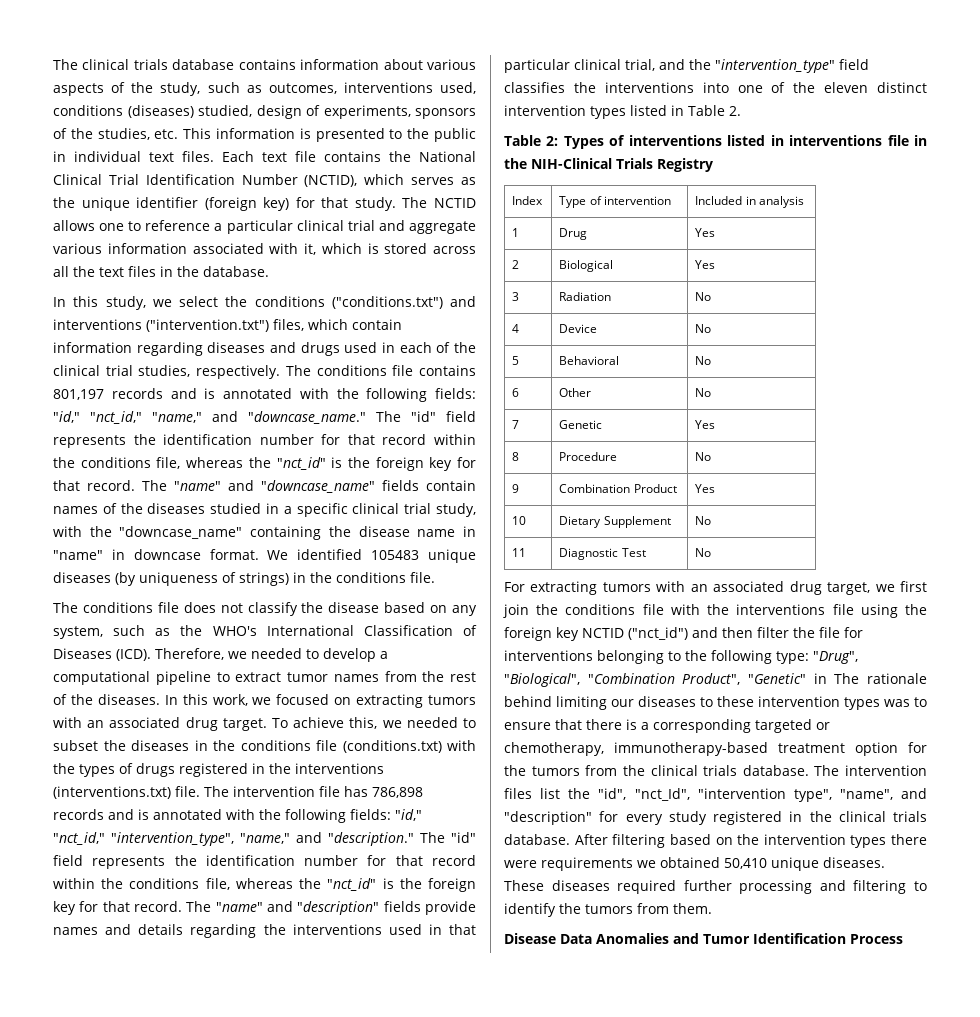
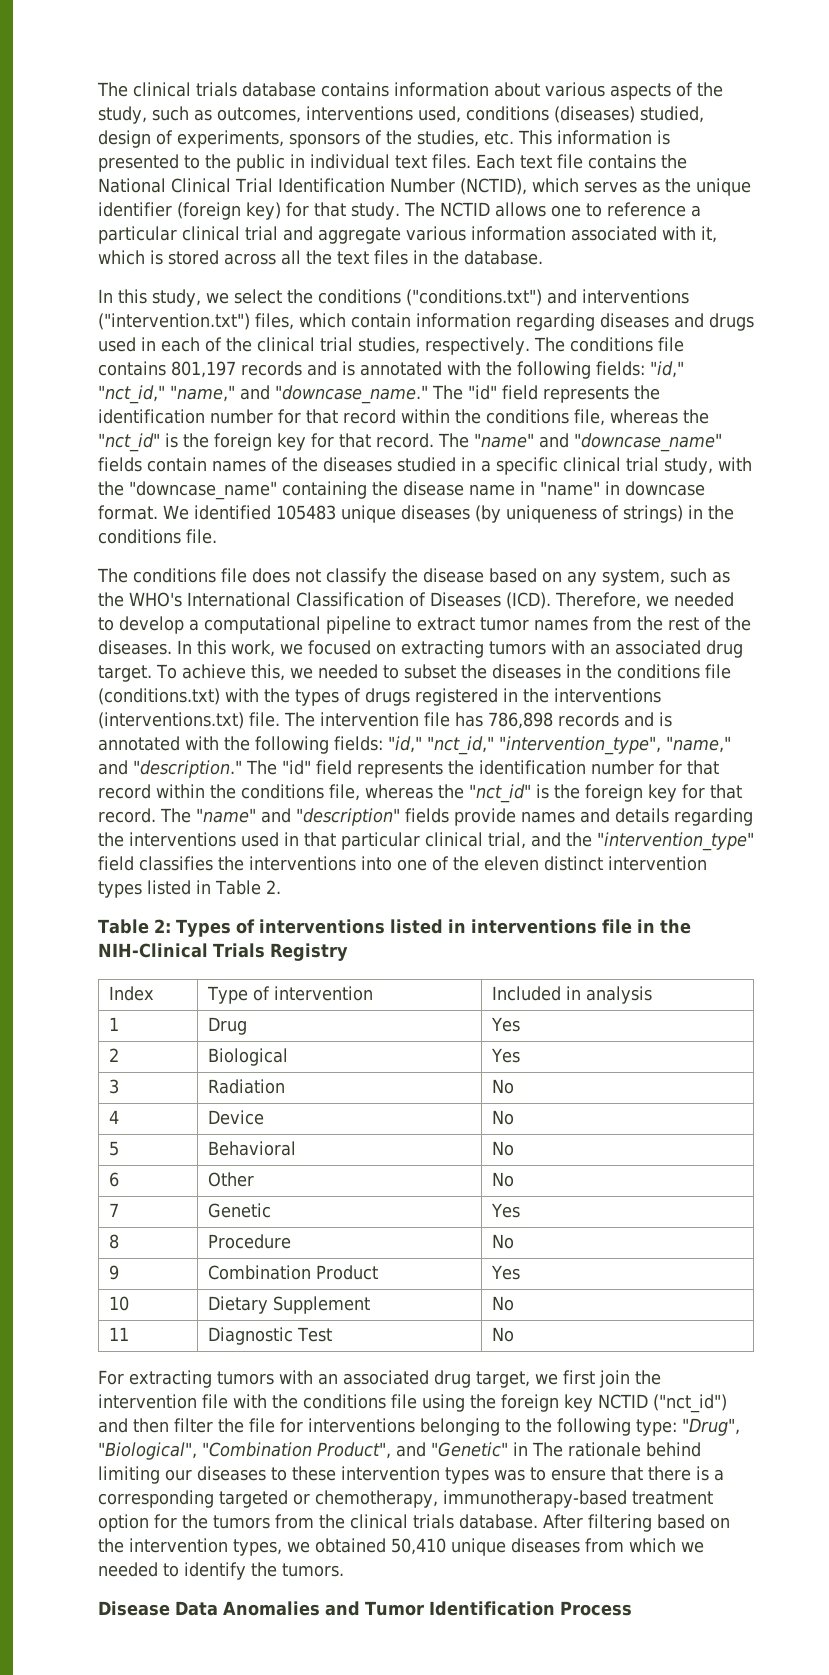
- For extracting tumors with an associated drug target, we first join the conditions file with the interventions file using the foreign key NCTID ("nct_id") and then filter the file for interventions belonging to the following type:
+ For extracting tumors with an associated drug target, we first join the intervention file with the conditions file using the foreign key NCTID ("nct_id") and then filter the file for interventions belonging to the following type:
- "Drug", "Biological", "Combination Product", "Genetic" in The rationale behind limiting our diseases to these intervention types was to ensure that there is a corresponding targeted or chemotherapy, immunotherapy-based treatment option for the tumors from the clinical trials database.
+ "Drug", "Biological", "Combination Product", and "Genetic" in The rationale behind limiting our diseases to these intervention types was to ensure that there is a corresponding targeted or chemotherapy, immunotherapy-based treatment option for the tumors from the clinical trials database.
- The intervention files list the "id", "nct_Id", "intervention type", "name", and "description" for every study registered in the clinical trials database.
- After filtering based on the intervention types there were requirements we obtained 50,410 unique diseases. These diseases required further processing and filtering to identify the tumors from them.
+ After filtering based on the intervention types, we obtained 50,410 unique diseases from which we needed to identify the tumors.

